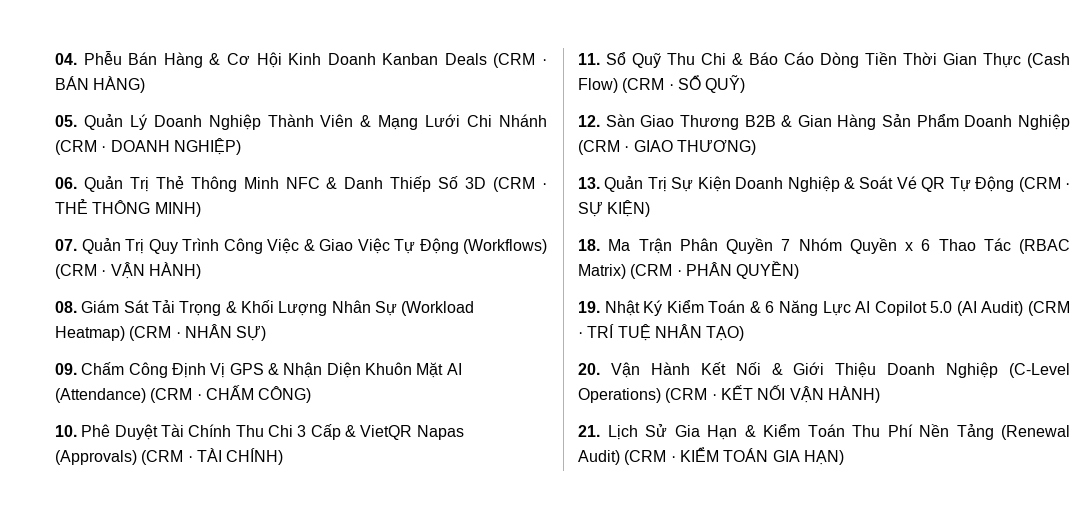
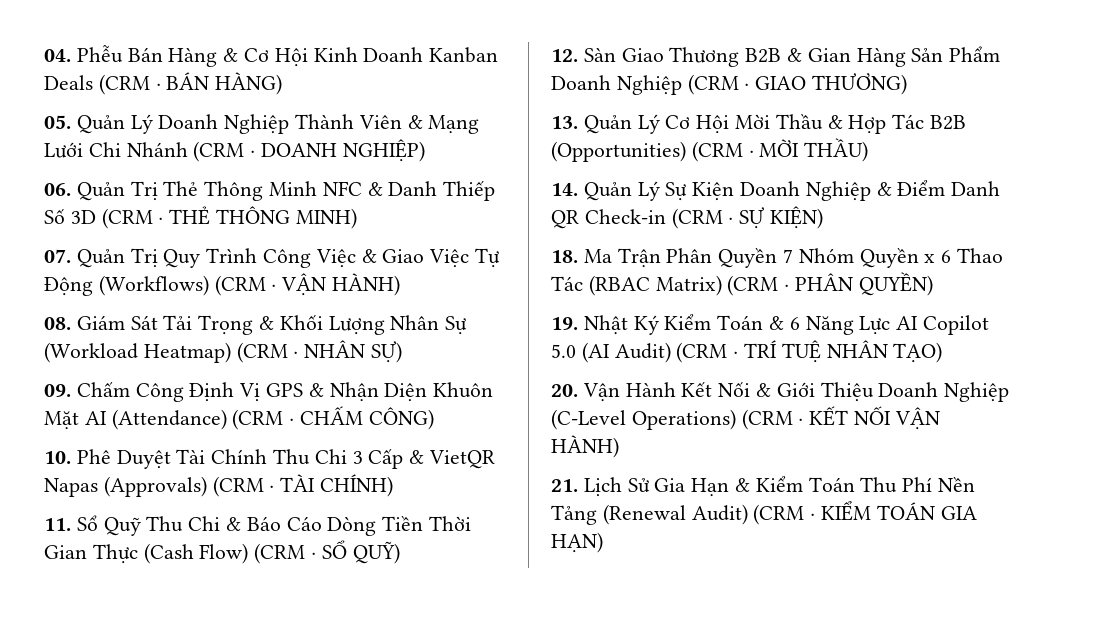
- 13. Quản Trị Sự Kiện Doanh Nghiệp & Soát Vé QR Tự Động (CRM · SỰ KIỆN)
+ 13. Quản Lý Cơ Hội Mời Thầu & Hợp Tác B2B (Opportunities) (CRM · MỜI THẦU)
+ 14. Quản Lý Sự Kiện Doanh Nghiệp & Điểm Danh QR Check-in (CRM · SỰ KIỆN)

